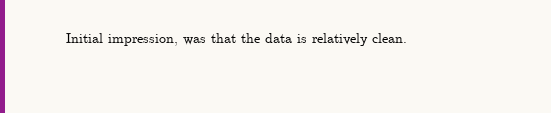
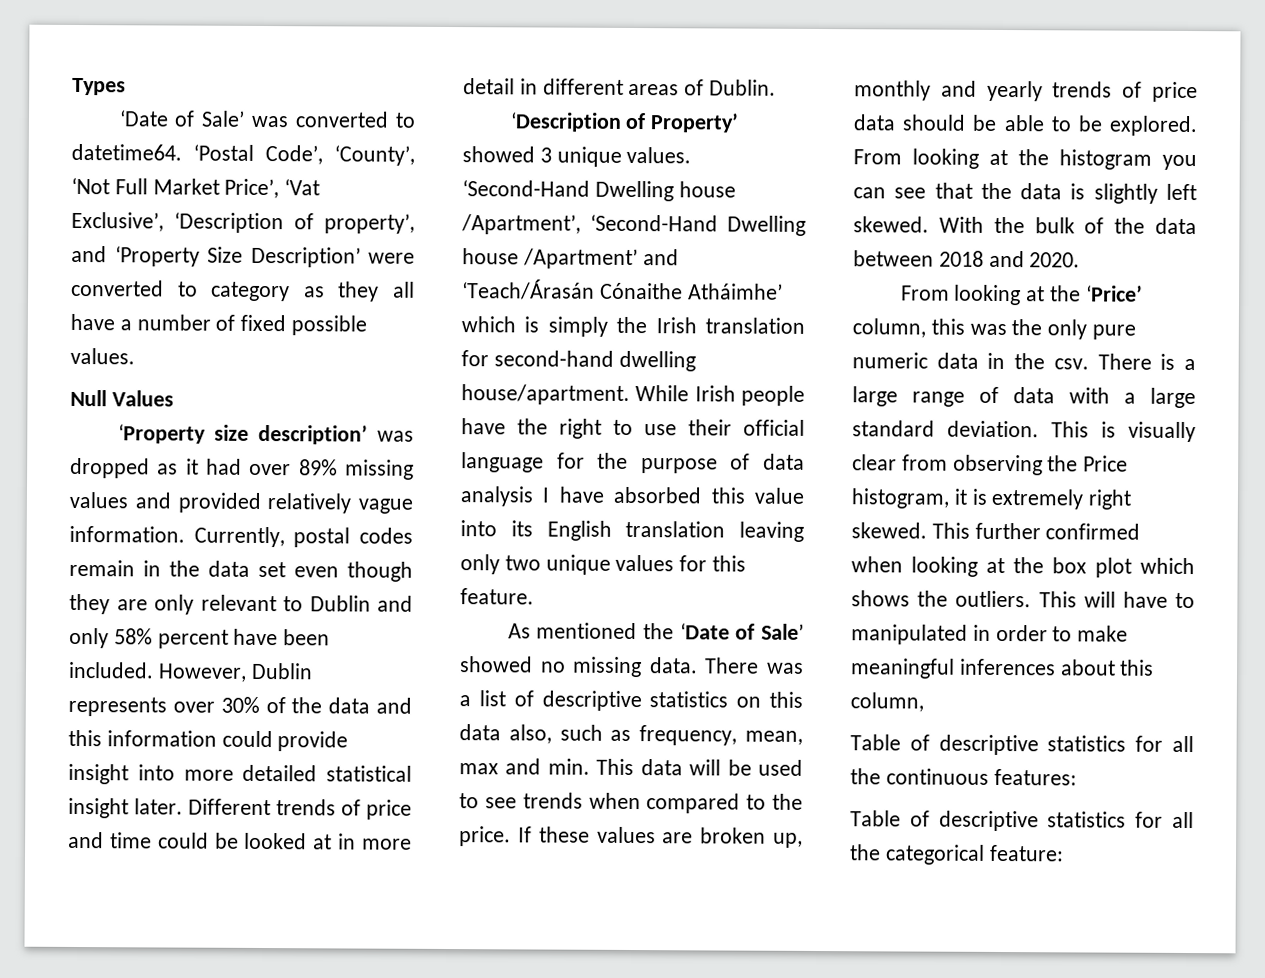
- Initial impression, was that the data is relatively clean.
+ Types
+ ‘Date of Sale’ was converted to datetime64. ‘Postal Code’, ‘County’, ‘Not Full Market Price’, ‘Vat Exclusive’, ‘Description of property’, and ‘Property Size Description’ were converted to category as they all have a number of fixed possible values.
+ Null Values
+ ‘Property size description’ was dropped as it had over 89% missing values and provided relatively vague information. Currently, postal codes remain in the data set even though they are only relevant to Dublin and only 58% percent have been included. However, Dublin represents over 30% of the data and this information could provide insight into more detailed statistical insight later. Different trends of price and time could be looked at in more detail in different areas of Dublin.
+ ‘Description of Property’ showed 3 unique values. ‘Second-Hand Dwelling house /Apartment’, ‘Second-Hand Dwelling house /Apartment’ and ‘Teach/Árasán Cónaithe Atháimhe’ which is simply the Irish translation for second-hand dwelling house/apartment. While Irish people have the right to use their official language for the purpose of data analysis I have absorbed this value into its English translation leaving only two unique values for this feature.
+ As mentioned the ‘Date of Sale’ showed no missing data. There was a list of descriptive statistics on this data also, such as frequency, mean, max and min. This data will be used to see trends when compared to the price. If these values are broken up, monthly and yearly trends of price data should be able to be explored. From looking at the histogram you can see that the data is slightly left skewed. With the bulk of the data between 2018 and 2020.
+ From looking at the ‘Price’ column, this was the only pure numeric data in the csv. There is a large range of data with a large standard deviation. This is visually clear from observing the Price histogram, it is extremely right skewed. This further confirmed when looking at the box plot which shows the outliers. This will have to manipulated in order to make meaningful inferences about this column,
+ Table of descriptive statistics for all the continuous features:
+ Table of descriptive statistics for all the categorical feature:

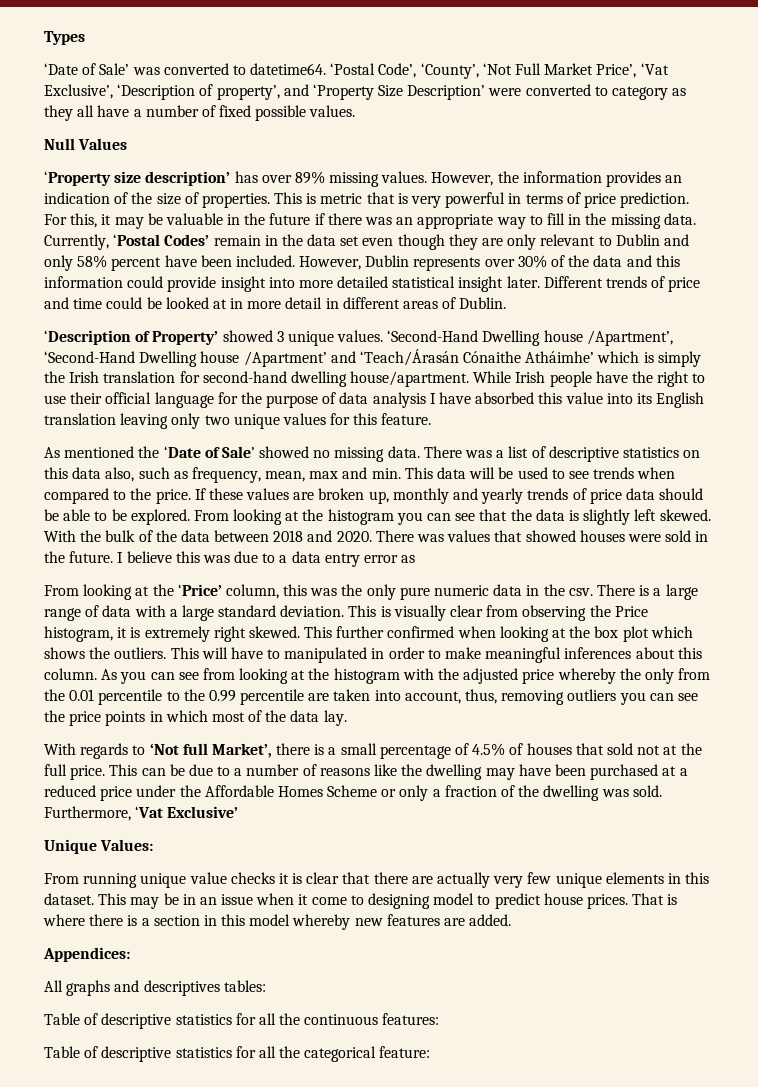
- ‘Property size description’ was dropped as it had over 89% missing values and provided relatively vague information. Currently, postal codes remain in the data set even though they are only relevant to Dublin and only 58% percent have been included.
+ ‘Property size description’ has over 89% missing values. However, the information provides an indication of the size of properties. This is metric that is very powerful in terms of price prediction. For this, it may be valuable in the future if there was an appropriate way to fill in the missing data. Currently, ‘Postal Codes’ remain in the data set even though they are only relevant to Dublin and only 58% percent have been included.
+ There was values that showed houses were sold in the future. I believe this was due to a data entry error as
- This will have to manipulated in order to make meaningful inferences about this column,
+ This will have to manipulated in order to make meaningful inferences about this column. As you can see from looking at the histogram with the adjusted price whereby the only from the 0.01 percentile to the 0.99 percentile are taken into account, thus, removing outliers you can see the price points in which most of the data lay.
+ With regards to ‘Not full Market’, there is a small percentage of 4.5% of houses that sold not at the full price. This can be due to a number of reasons like the dwelling may have been purchased at a reduced price under the Affordable Homes Scheme or only a fraction of the dwelling was sold. Furthermore, ‘Vat Exclusive’
+ Unique Values:
+ From running unique value checks it is clear that there are actually very few unique elements in this dataset. This may be in an issue when it come to designing model to predict house prices. That is where there is a section in this model whereby new features are added.
+ Appendices:
+ All graphs and descriptives tables:

